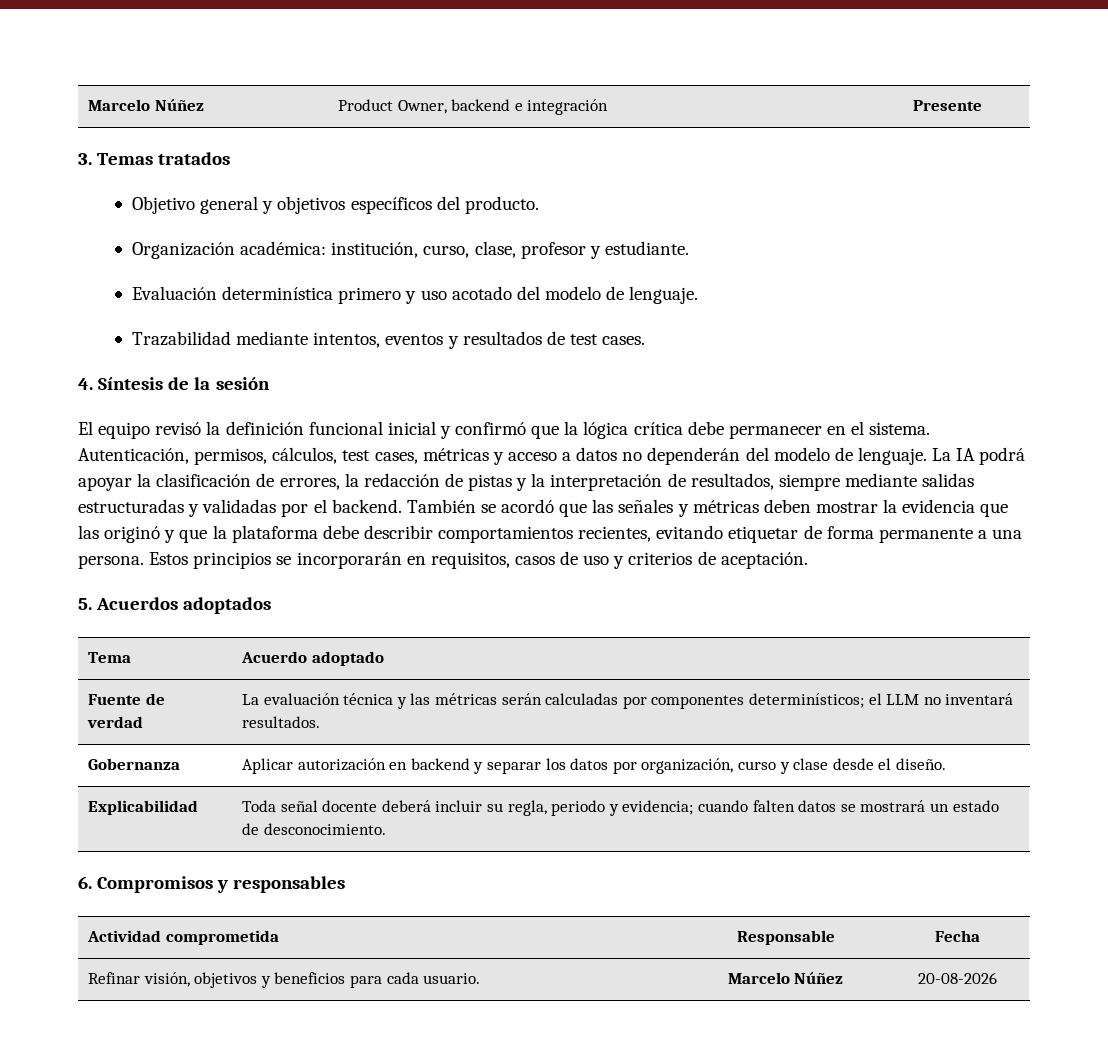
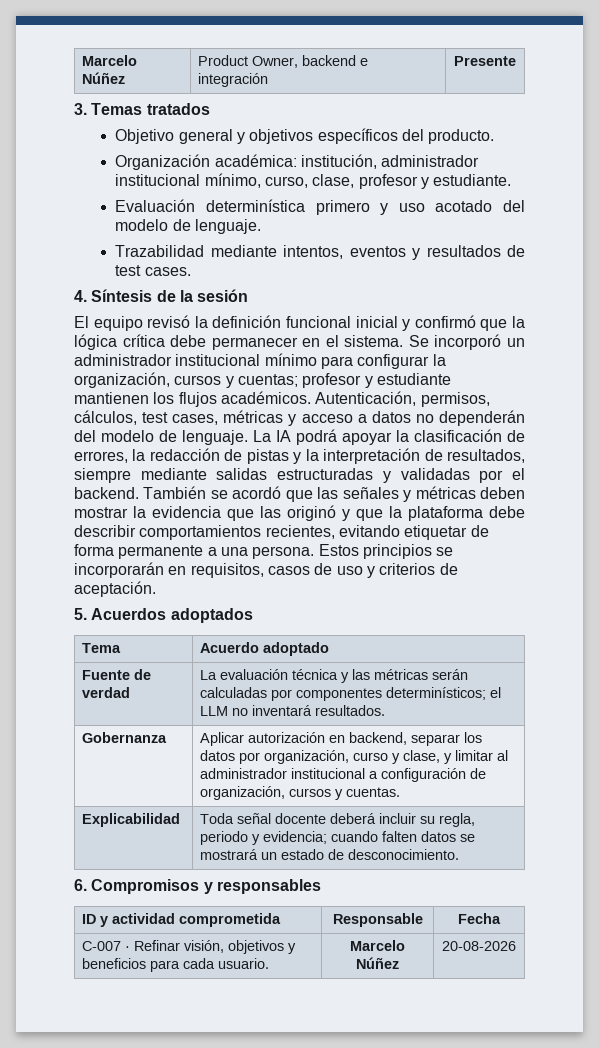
- Organización académica: institución, curso, clase, profesor y estudiante.
+ Organización académica: institución, administrador institucional mínimo, curso, clase, profesor y estudiante.
+ Se incorporó un administrador institucional mínimo para configurar la organización, cursos y cuentas; profesor y estudiante mantienen los flujos académicos.
- Gobernanza | Aplicar autorización en backend y separar los datos por organización, curso y clase desde el diseño.
+ Gobernanza | Aplicar autorización en backend, separar los datos por organización, curso y clase, y limitar al administrador institucional a configuración de organización, cursos y cuentas.
- Actividad comprometida | Responsable | Fecha
+ ID y actividad comprometida | Responsable | Fecha
- Refinar visión, objetivos y beneficios para cada usuario. | Marcelo Núñez | 20-08-2026
+ C-007 · Refinar visión, objetivos y beneficios para cada usuario. | Marcelo Núñez | 20-08-2026

